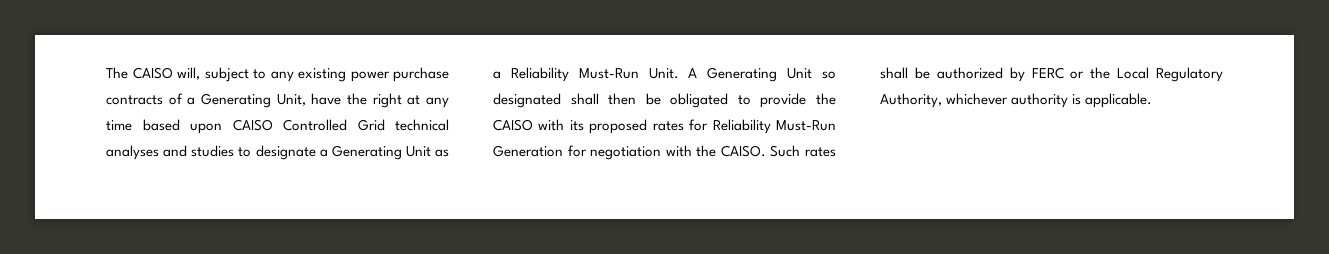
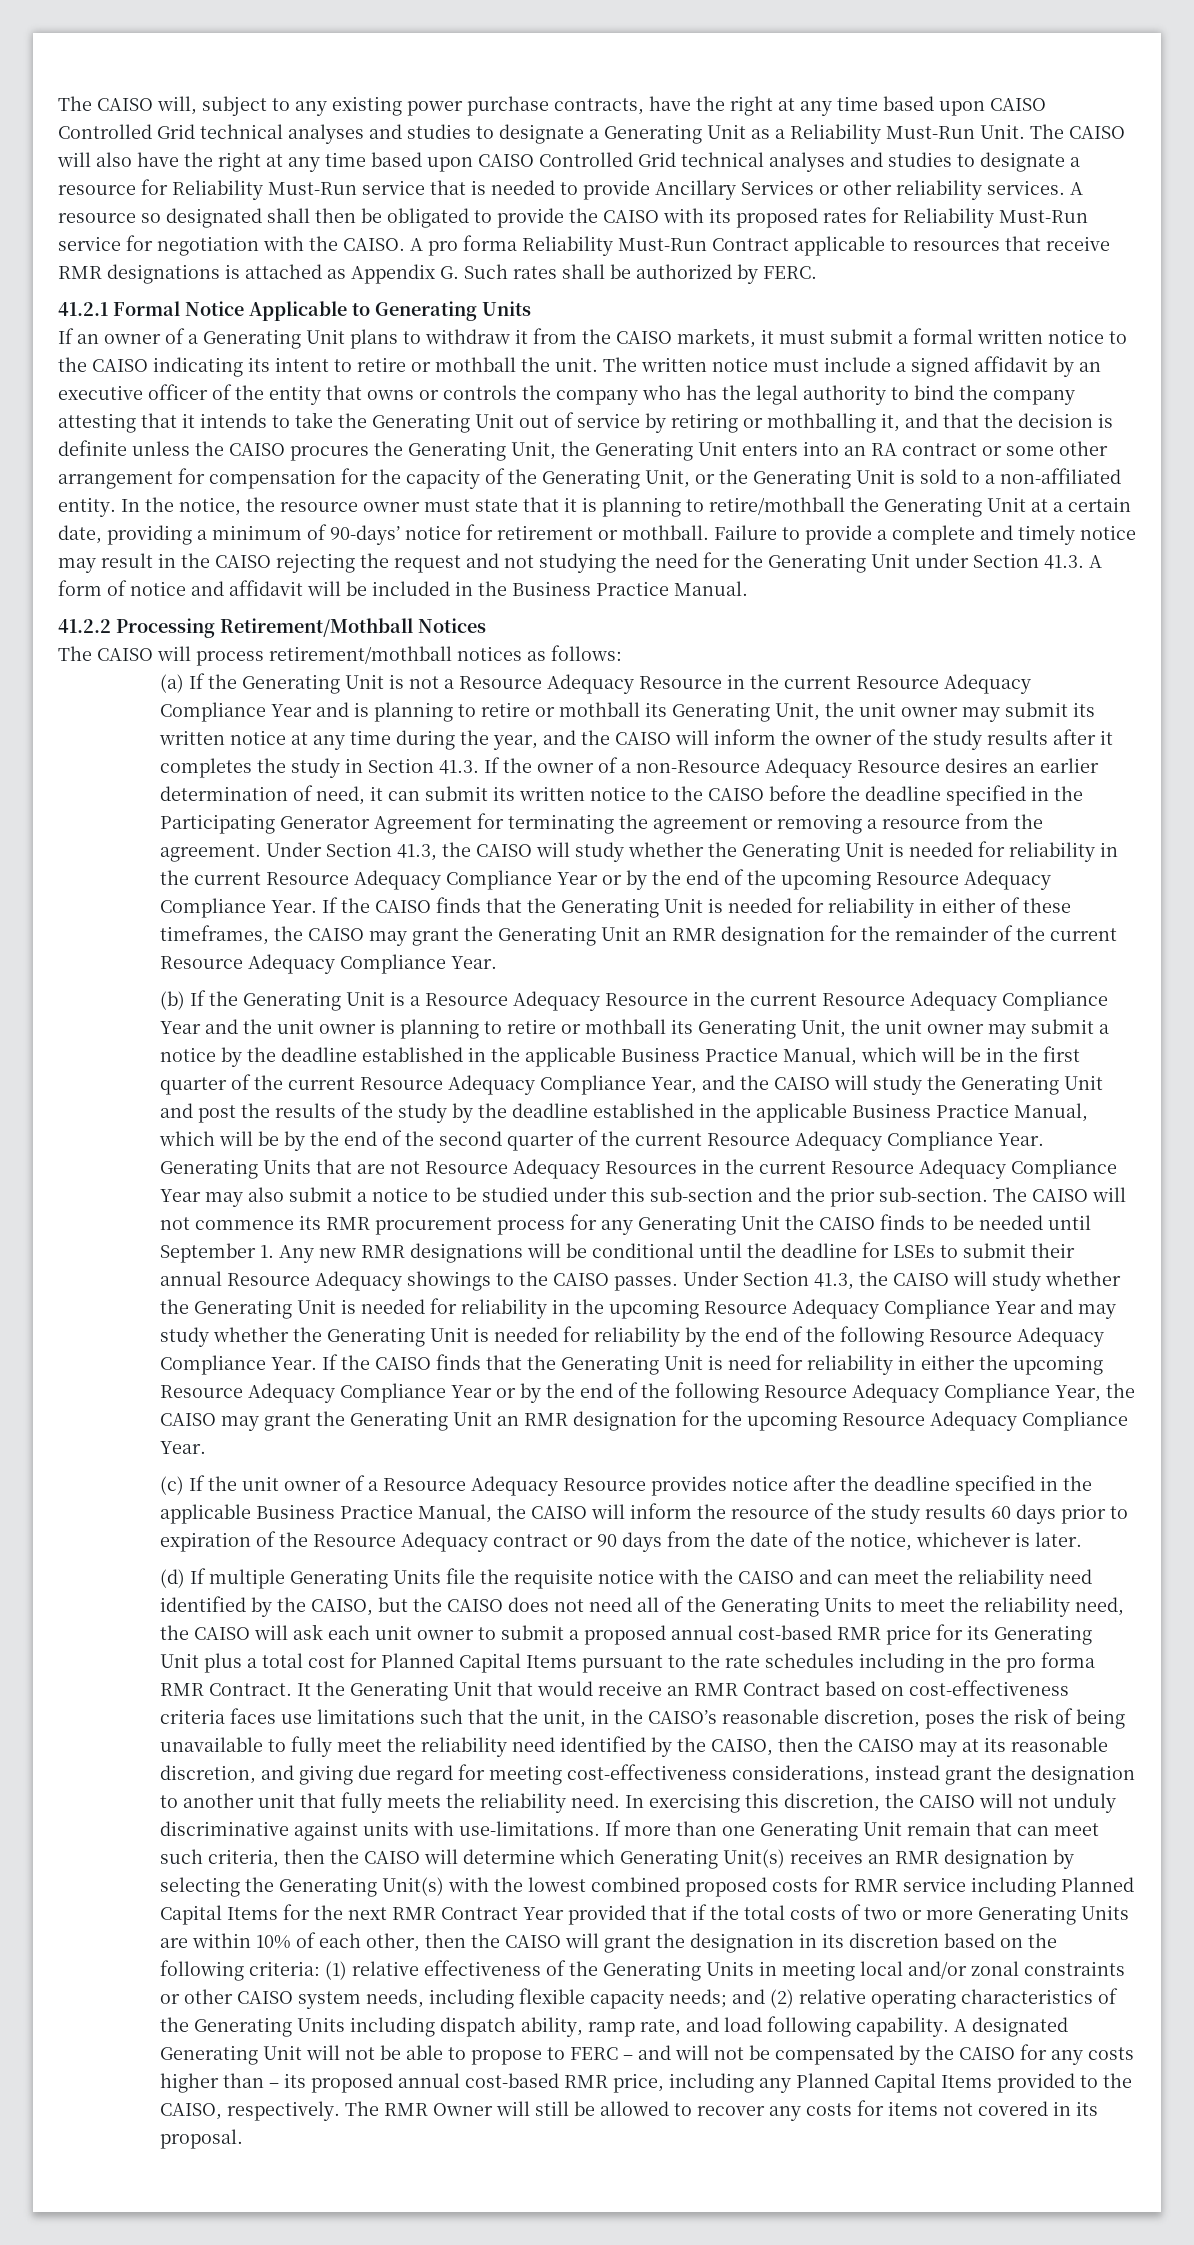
- The CAISO will, subject to any existing power purchase contracts of a Generating Unit, have the right at any time based upon CAISO Controlled Grid technical analyses and studies to designate a Generating Unit as a Reliability Must-Run Unit.
+ The CAISO will, subject to any existing power purchase contracts, have the right at any time based upon CAISO Controlled Grid technical analyses and studies to designate a Generating Unit as a Reliability Must-Run Unit.
- A Generating Unit so designated shall then be obligated to provide the CAISO with its proposed rates for Reliability Must-Run Generation for negotiation with the CAISO.
+ The CAISO will also have the right at any time based upon CAISO Controlled Grid technical analyses and studies to designate a resource for Reliability Must-Run service that is needed to provide Ancillary Services or other reliability services. A resource so designated shall then be obligated to provide the CAISO with its proposed rates for Reliability Must-Run service for negotiation with the CAISO.
- Such rates shall be authorized by FERC or the Local Regulatory Authority, whichever authority is applicable.
+ A pro forma Reliability Must-Run Contract applicable to resources that receive RMR designations is attached as Appendix G. Such rates shall be authorized by FERC.
+ 41.2.1 Formal Notice Applicable to Generating Units
+ If an owner of a Generating Unit plans to withdraw it from the CAISO markets, it must submit a formal written notice to the CAISO indicating its intent to retire or mothball the unit. The written notice must include a signed affidavit by an executive officer of the entity that owns or controls the company who has the legal authority to bind the company attesting that it intends to take the Generating Unit out of service by retiring or mothballing it, and that the decision is definite unless the CAISO procures the Generating Unit, the Generating Unit enters into an RA contract or some other arrangement for compensation for the capacity of the Generating Unit, or the Generating Unit is sold to a non-affiliated entity. In the notice, the resource owner must state that it is planning to retire/mothball the Generating Unit at a certain date, providing a minimum of 90-days’ notice for retirement or mothball. Failure to provide a complete and timely notice may result in the CAISO rejecting the request and not studying the need for the Generating Unit under Section 41.3. A form of notice and affidavit will be included in the Business Practice Manual.
+ 41.2.2 Processing Retirement/Mothball Notices
+ The CAISO will process retirement/mothball notices as follows:
+ (a) If the Generating Unit is not a Resource Adequacy Resource in the current Resource Adequacy Compliance Year and is planning to retire or mothball its Generating Unit, the unit owner may submit its written notice at any time during the year, and the CAISO will inform the owner of the study results after it completes the study in Section 41.3. If the owner of a non-Resource Adequacy Resource desires an earlier determination of need, it can submit its written notice to the CAISO before the deadline specified in the Participating Generator Agreement for terminating the agreement or removing a resource from the agreement. Under Section 41.3, the CAISO will study whether the Generating Unit is needed for reliability in the current Resource Adequacy Compliance Year or by the end of the upcoming Resource Adequacy Compliance Year. If the CAISO finds that the Generating Unit is needed for reliability in either of these timeframes, the CAISO may grant the Generating Unit an RMR designation for the remainder of the current Resource Adequacy Compliance Year.
+ (b) If the Generating Unit is a Resource Adequacy Resource in the current Resource Adequacy Compliance Year and the unit owner is planning to retire or mothball its Generating Unit, the unit owner may submit a notice by the deadline established in the applicable Business Practice Manual, which will be in the first quarter of the current Resource Adequacy Compliance Year, and the CAISO will study the Generating Unit and post the results of the study by the deadline established in the applicable Business Practice Manual, which will be by the end of the second quarter of the current Resource Adequacy Compliance Year. Generating Units that are not Resource Adequacy Resources in the current Resource Adequacy Compliance Year may also submit a notice to be studied under this sub-section and the prior sub-section. The CAISO will not commence its RMR procurement process for any Generating Unit the CAISO finds to be needed until September 1. Any new RMR designations will be conditional until the deadline for LSEs to submit their annual Resource Adequacy showings to the CAISO passes. Under Section 41.3, the CAISO will study whether the Generating Unit is needed for reliability in the upcoming Resource Adequacy Compliance Year and may study whether the Generating Unit is needed for reliability by the end of the following Resource Adequacy Compliance Year. If the CAISO finds that the Generating Unit is need for reliability in either the upcoming Resource Adequacy Compliance Year or by the end of the following Resource Adequacy Compliance Year, the CAISO may grant the Generating Unit an RMR designation for the upcoming Resource Adequacy Compliance Year.
+ (c) If the unit owner of a Resource Adequacy Resource provides notice after the deadline specified in the applicable Business Practice Manual, the CAISO will inform the resource of the study results 60 days prior to expiration of the Resource Adequacy contract or 90 days from the date of the notice, whichever is later.
+ (d) If multiple Generating Units file the requisite notice with the CAISO and can meet the reliability need identified by the CAISO, but the CAISO does not need all of the Generating Units to meet the reliability need, the CAISO will ask each unit owner to submit a proposed annual cost-based RMR price for its Generating Unit plus a total cost for Planned Capital Items pursuant to the rate schedules including in the pro forma RMR Contract. It the Generating Unit that would receive an RMR Contract based on cost-effectiveness criteria faces use limitations such that the unit, in the CAISO’s reasonable discretion, poses the risk of being unavailable to fully meet the reliability need identified by the CAISO, then the CAISO may at its reasonable discretion, and giving due regard for meeting cost-effectiveness considerations, instead grant the designation to another unit that fully meets the reliability need. In exercising this discretion, the CAISO will not unduly discriminative against units with use-limitations. If more than one Generating Unit remain that can meet such criteria, then the CAISO will determine which Generating Unit(s) receives an RMR designation by selecting the Generating Unit(s) with the lowest combined proposed costs for RMR service including Planned Capital Items for the next RMR Contract Year provided that if the total costs of two or more Generating Units are within 10% of each other, then the CAISO will grant the designation in its discretion based on the following criteria: (1) relative effectiveness of the Generating Units in meeting local and/or zonal constraints or other CAISO system needs, including flexible capacity needs; and (2) relative operating characteristics of the Generating Units including dispatch ability, ramp rate, and load following capability. A designated Generating Unit will not be able to propose to FERC – and will not be compensated by the CAISO for any costs higher than – its proposed annual cost-based RMR price, including any Planned Capital Items provided to the CAISO, respectively. The RMR Owner will still be allowed to recover any costs for items not covered in its proposal.

